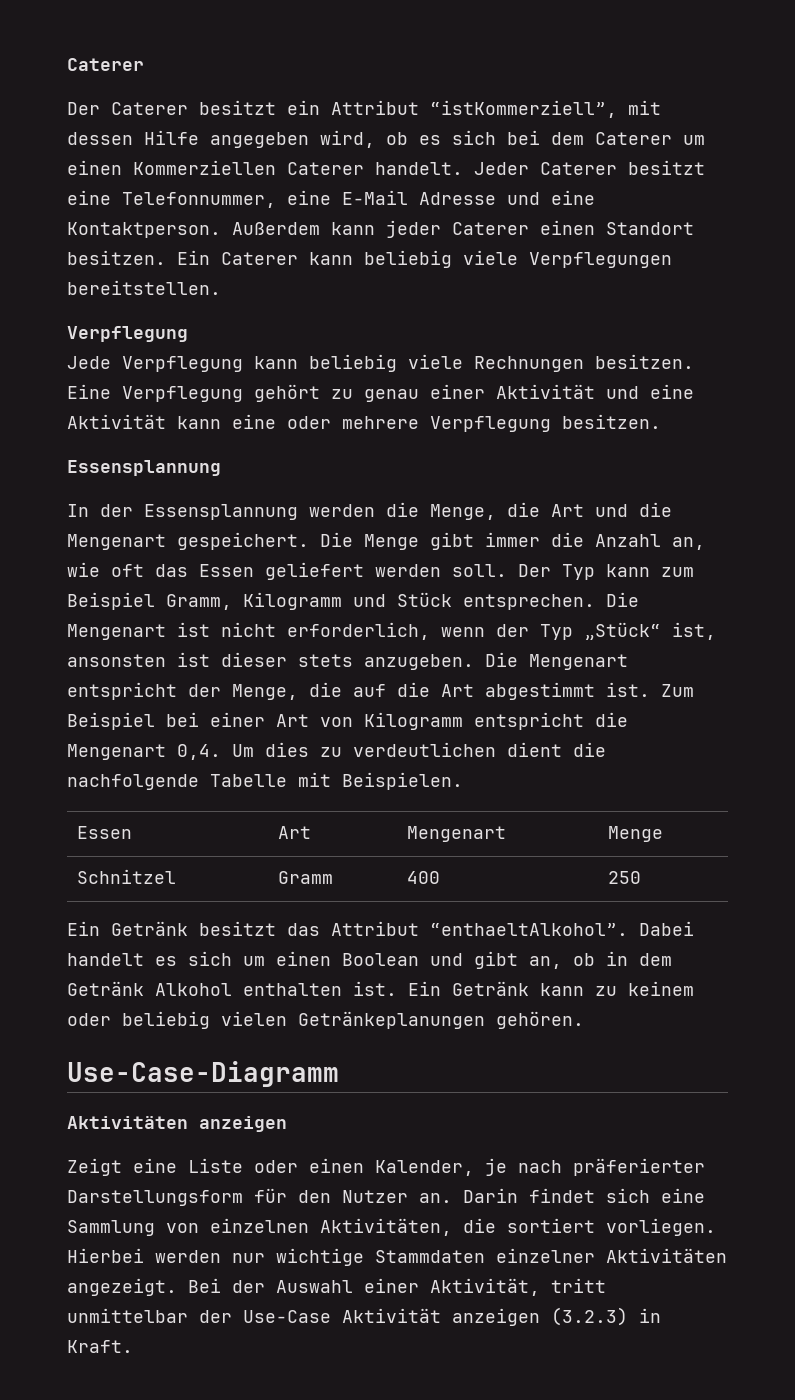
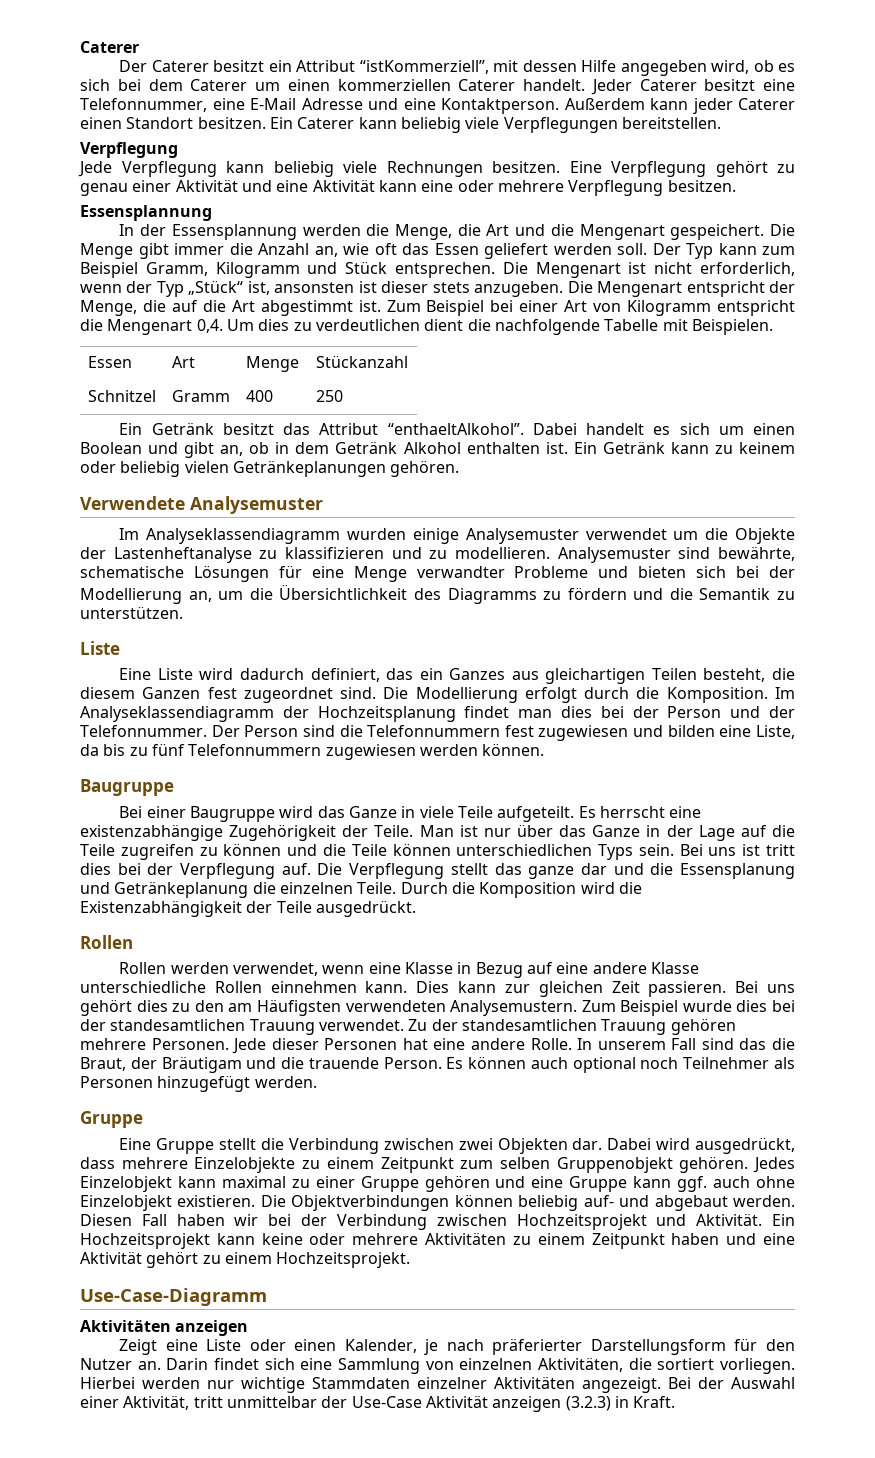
- Der Caterer besitzt ein Attribut “istKommerziell”, mit dessen Hilfe angegeben wird, ob es sich bei dem Caterer um einen Kommerziellen Caterer handelt.
+ Der Caterer besitzt ein Attribut “istKommerziell”, mit dessen Hilfe angegeben wird, ob es sich bei dem Caterer um einen kommerziellen Caterer handelt.
- Essen | Art | Mengenart | Menge
+ Essen | Art | Menge | Stückanzahl
+ Verwendete Analysemuster
+ Im Analyseklassendiagramm wurden einige Analysemuster verwendet um die Objekte der Lastenheftanalyse zu klassifizieren und zu modellieren. Analysemuster sind bewährte, schematische Lösungen für eine Menge verwandter Probleme und bieten sich bei der Modellierung an, um die Übersichtlichkeit des Diagramms zu fördern und die Semantik zu unterstützen.
+ Liste
+ Eine Liste wird dadurch definiert, das ein Ganzes aus gleichartigen Teilen besteht, die diesem Ganzen fest zugeordnet sind. Die Modellierung erfolgt durch die Komposition. Im Analyseklassendiagramm der Hochzeitsplanung findet man dies bei der Person und der Telefonnummer. Der Person sind die Telefonnummern fest zugewiesen und bilden eine Liste, da bis zu fünf Telefonnummern zugewiesen werden können.
+ Baugruppe
+ Bei einer Baugruppe wird das Ganze in viele Teile aufgeteilt. Es herrscht eine existenzabhängige Zugehörigkeit der Teile. Man ist nur über das Ganze in der Lage auf die Teile zugreifen zu können und die Teile können unterschiedlichen Typs sein. Bei uns ist tritt dies bei der Verpflegung auf. Die Verpflegung stellt das ganze dar und die Essensplanung und Getränkeplanung die einzelnen Teile. Durch die Komposition wird die Existenzabhängigkeit der Teile ausgedrückt.
+ Rollen
+ Rollen werden verwendet, wenn eine Klasse in Bezug auf eine andere Klasse unterschiedliche Rollen einnehmen kann. Dies kann zur gleichen Zeit passieren. Bei uns gehört dies zu den am Häufigsten verwendeten Analysemustern. Zum Beispiel wurde dies bei der standesamtlichen Trauung verwendet. Zu der standesamtlichen Trauung gehören mehrere Personen. Jede dieser Personen hat eine andere Rolle. In unserem Fall sind das die Braut, der Bräutigam und die trauende Person. Es können auch optional noch Teilnehmer als Personen hinzugefügt werden.
+ Gruppe
+ Eine Gruppe stellt die Verbindung zwischen zwei Objekten dar. Dabei wird ausgedrückt, dass mehrere Einzelobjekte zu einem Zeitpunkt zum selben Gruppenobjekt gehören. Jedes Einzelobjekt kann maximal zu einer Gruppe gehören und eine Gruppe kann ggf. auch ohne Einzelobjekt existieren. Die Objektverbindungen können beliebig auf- und abgebaut werden. Diesen Fall haben wir bei der Verbindung zwischen Hochzeitsprojekt und Aktivität. Ein Hochzeitsprojekt kann keine oder mehrere Aktivitäten zu einem Zeitpunkt haben und eine Aktivität gehört zu einem Hochzeitsprojekt.

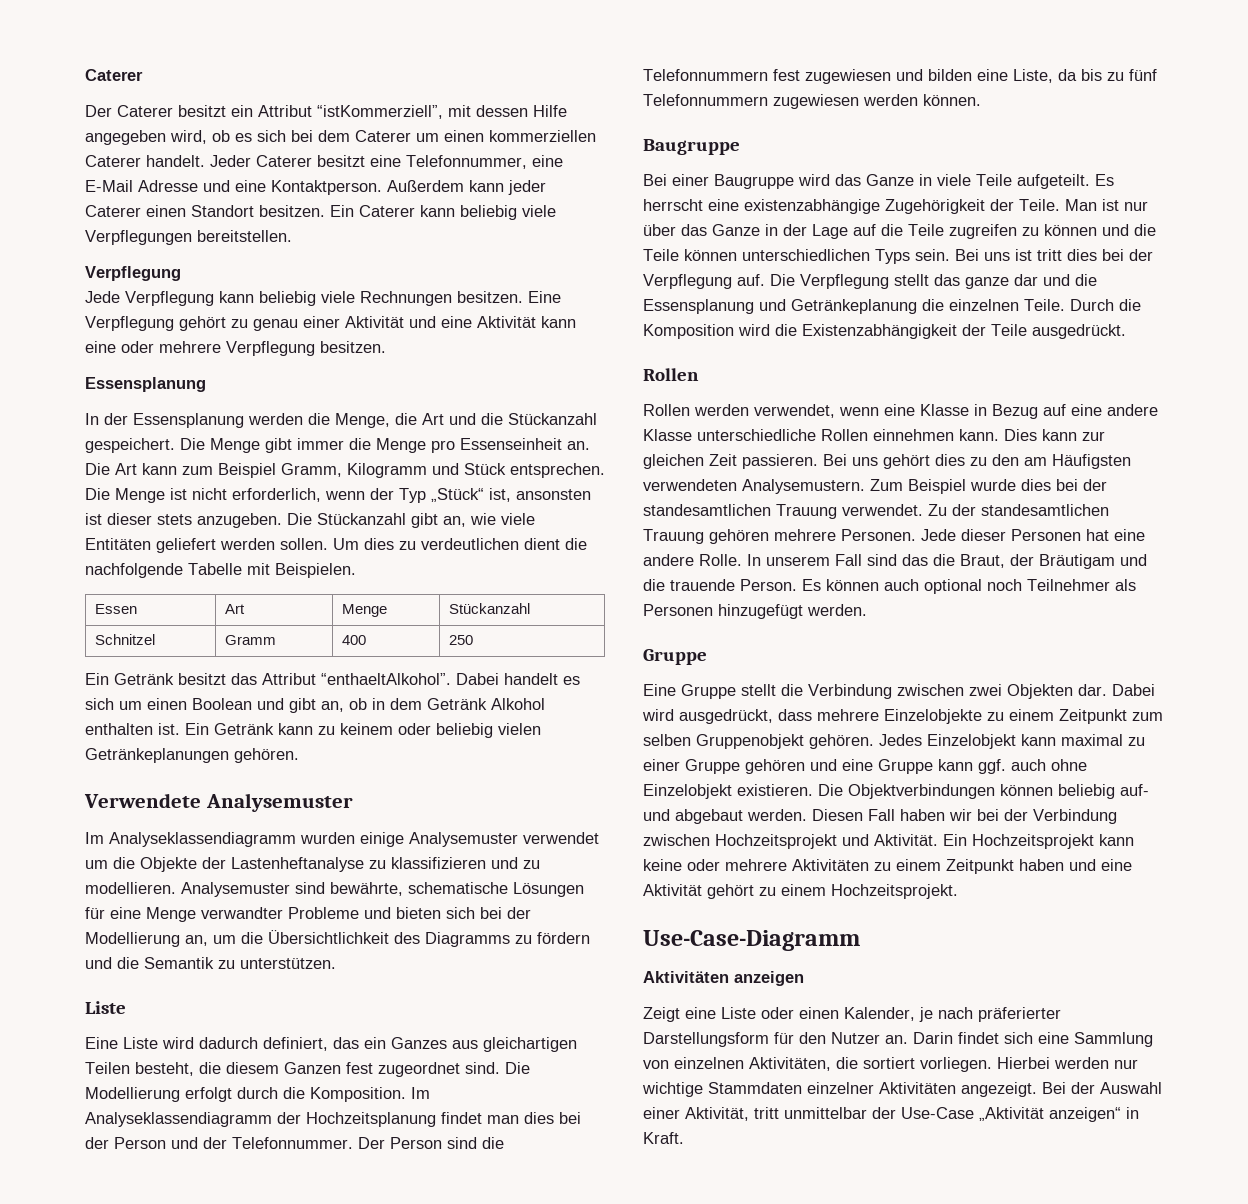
  Eine Verpflegung gehört zu genau einer Aktivität und eine Aktivität kann eine oder mehrere Verpflegung besitzen.
- Essensplannung
+ Essensplanung
- In der Essensplannung werden die Menge, die Art und die Mengenart gespeichert.
+ In der Essensplanung werden die Menge, die Art und die Stückanzahl gespeichert.
- Die Menge gibt immer die Anzahl an, wie oft das Essen geliefert werden soll. Der Typ kann zum Beispiel Gramm, Kilogramm und Stück entsprechen.
+ Die Menge gibt immer die Menge pro Essenseinheit an. Die Art kann zum Beispiel Gramm, Kilogramm und Stück entsprechen.
- Die Mengenart ist nicht erforderlich, wenn der Typ „Stück“ ist, ansonsten ist dieser stets anzugeben.
+ Die Menge ist nicht erforderlich, wenn der Typ „Stück“ ist, ansonsten ist dieser stets anzugeben.
- Die Mengenart entspricht der Menge, die auf die Art abgestimmt ist. Zum Beispiel bei einer Art von Kilogramm entspricht die Mengenart 0,4.
+ Die Stückanzahl gibt an, wie viele Entitäten geliefert werden sollen.
- Bei der Auswahl einer Aktivität, tritt unmittelbar der Use-Case Aktivität anzeigen (3.2.3) in Kraft.
+ Bei der Auswahl einer Aktivität, tritt unmittelbar der Use-Case „Aktivität anzeigen“ in Kraft.

